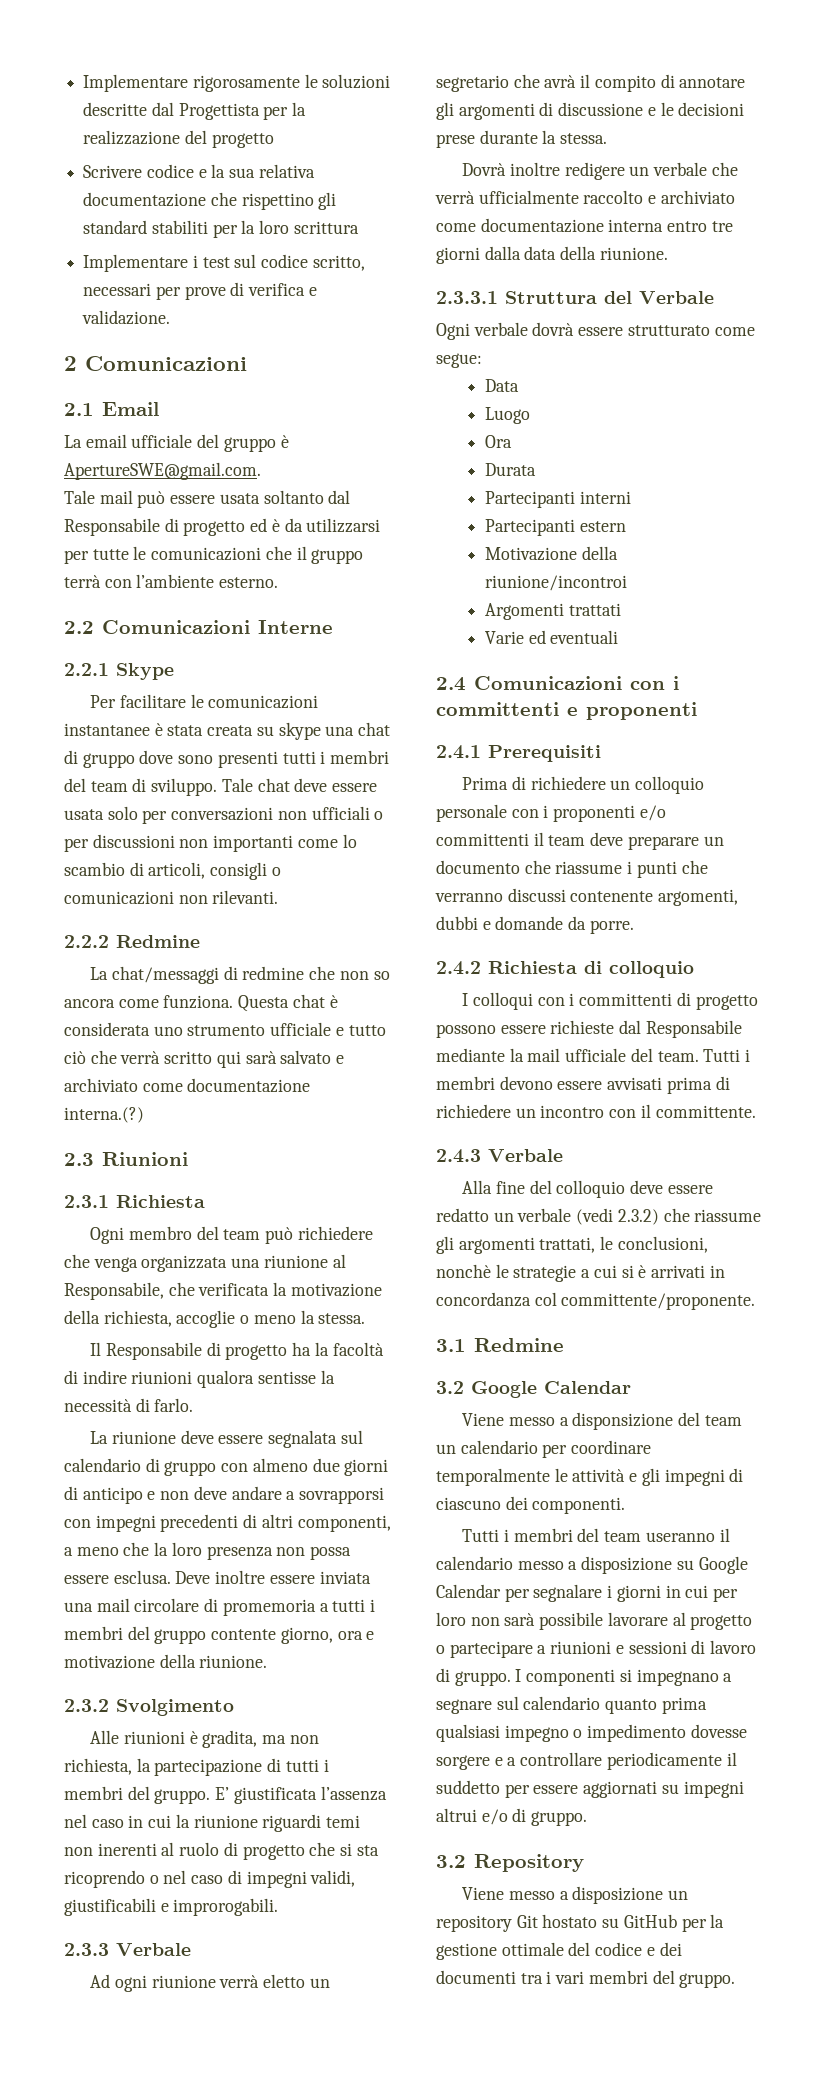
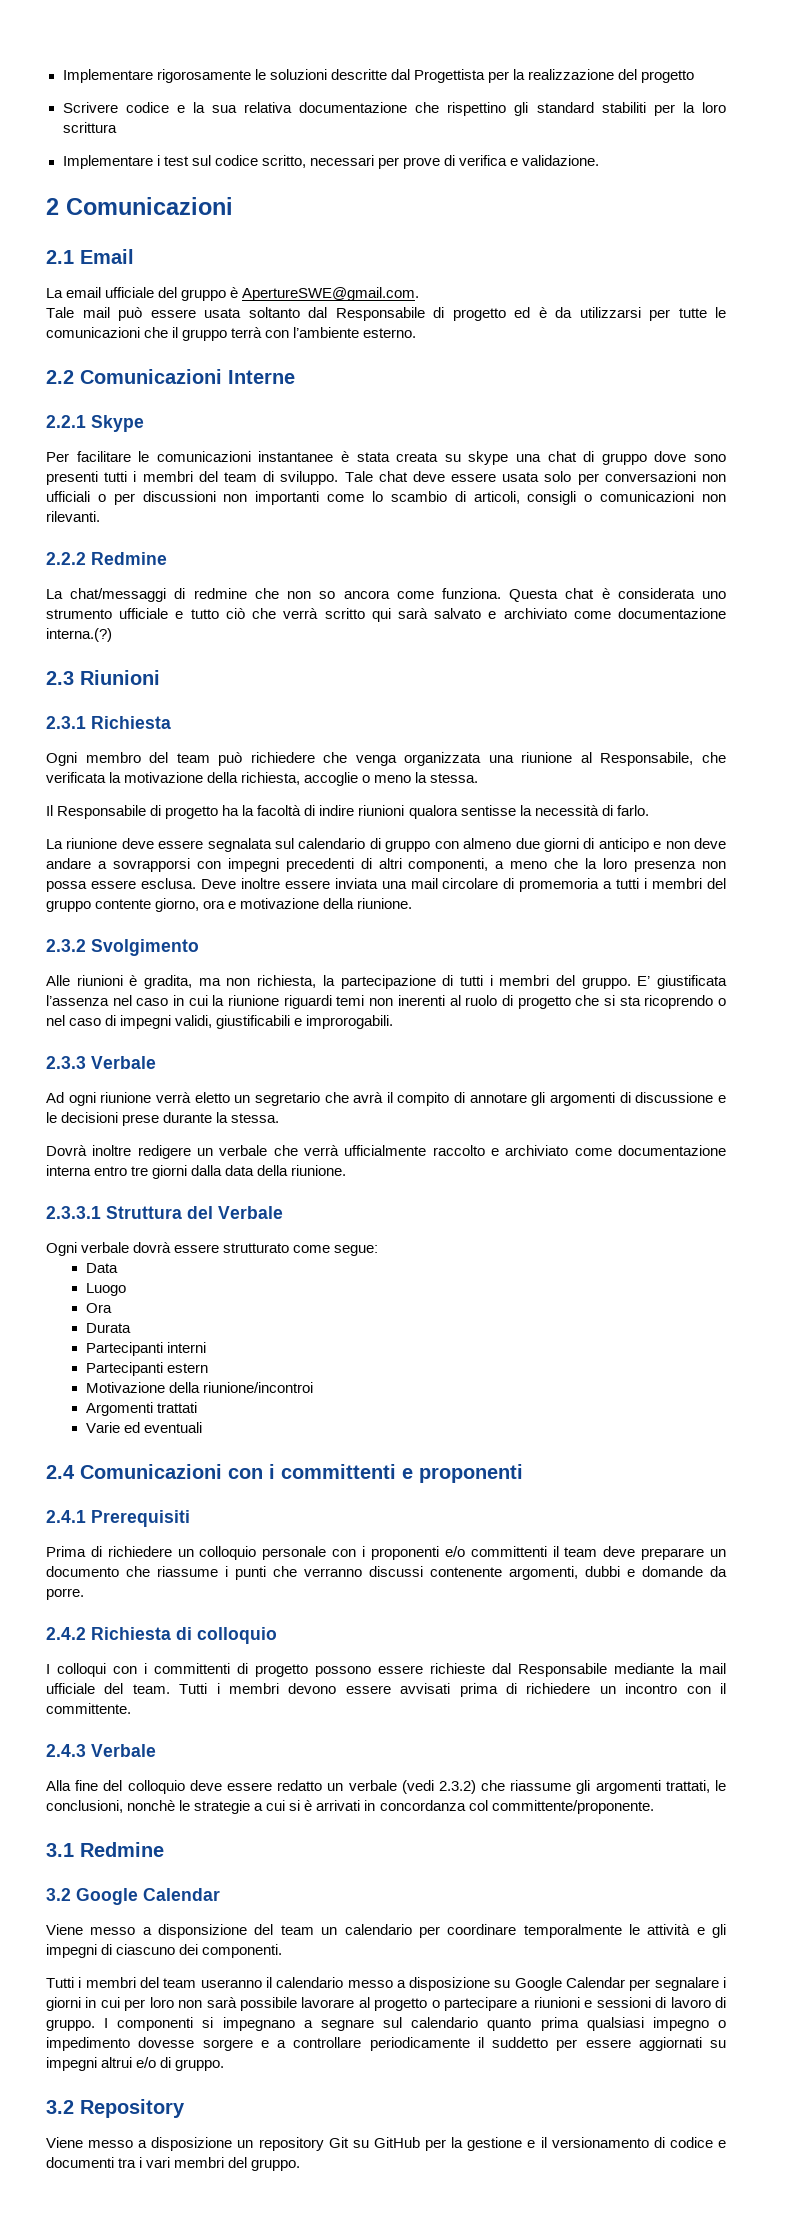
- Viene messo a disposizione un repository Git hostato su GitHub per la gestione ottimale del codice e dei documenti tra i vari membri del gruppo.
+ Viene messo a disposizione un repository Git su GitHub per la gestione e il versionamento di codice e documenti tra i vari membri del gruppo.

